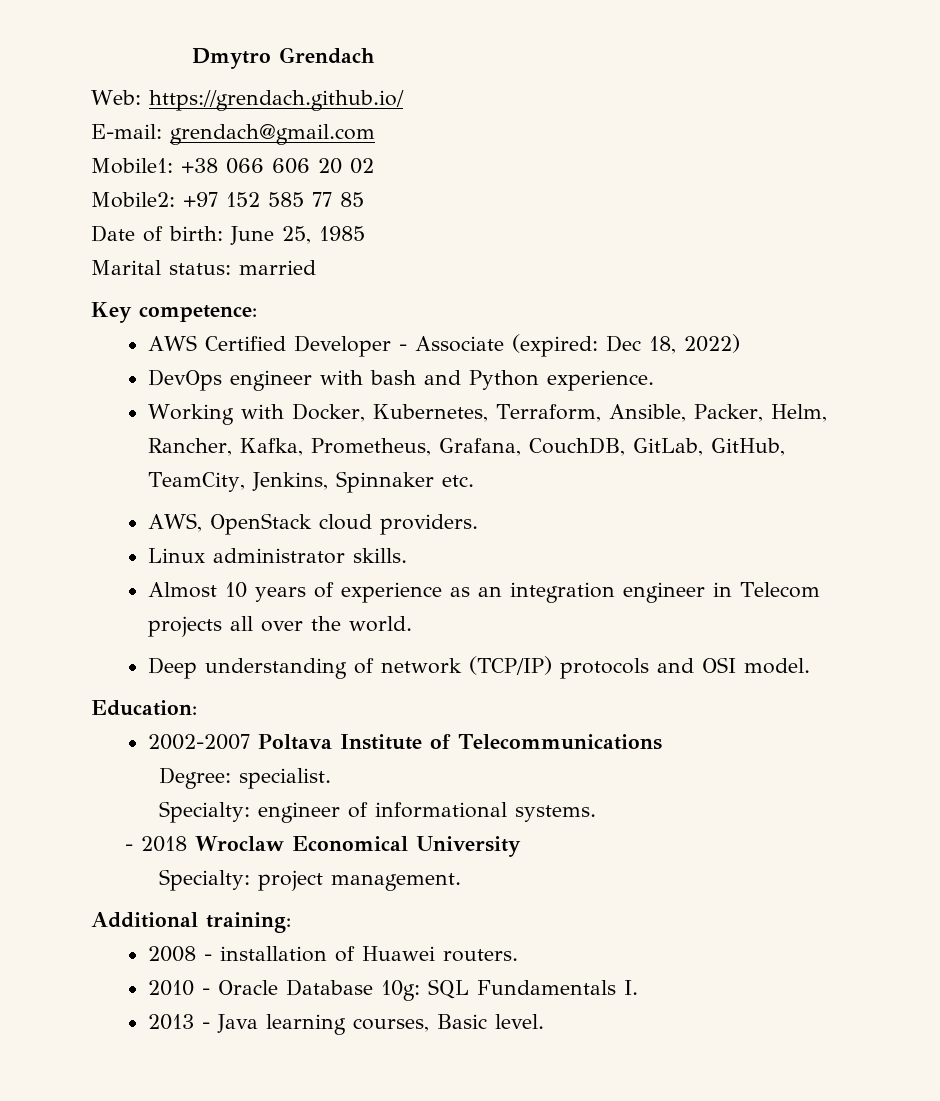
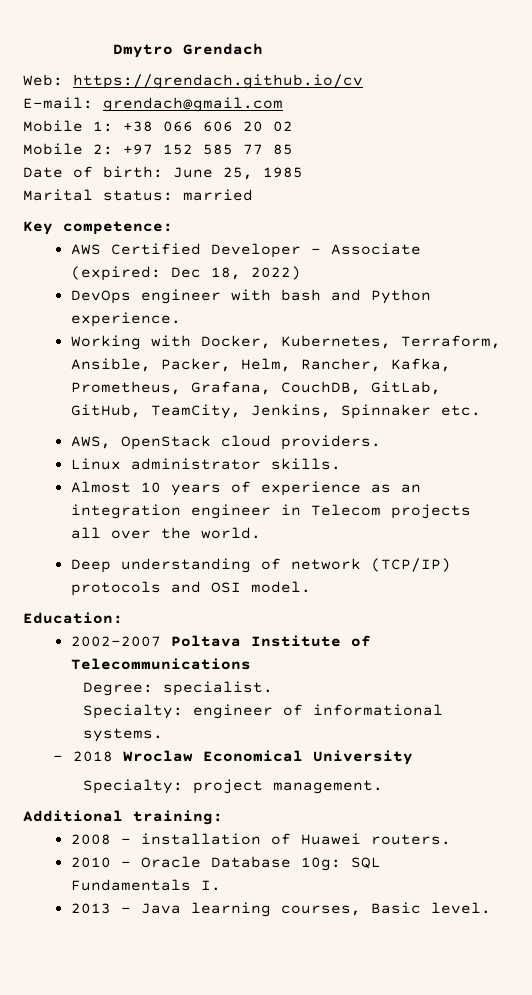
- Web: https://grendach.github.io/
+ Web: https://grendach.github.io/cv
- Mobile1: +38 066 606 20 02
+ Mobile 1: +38 066 606 20 02
- Mobile2: +97 152 585 77 85
+ Mobile 2: +97 152 585 77 85

